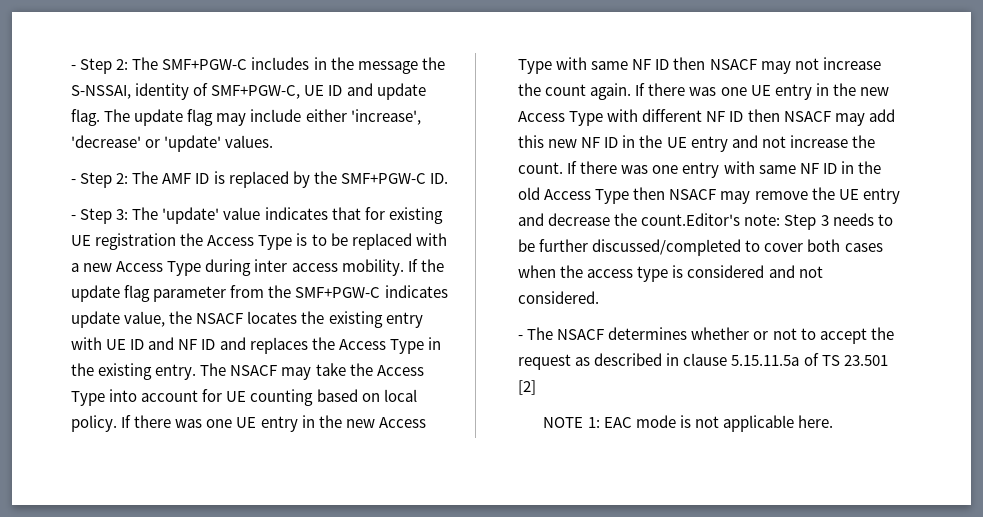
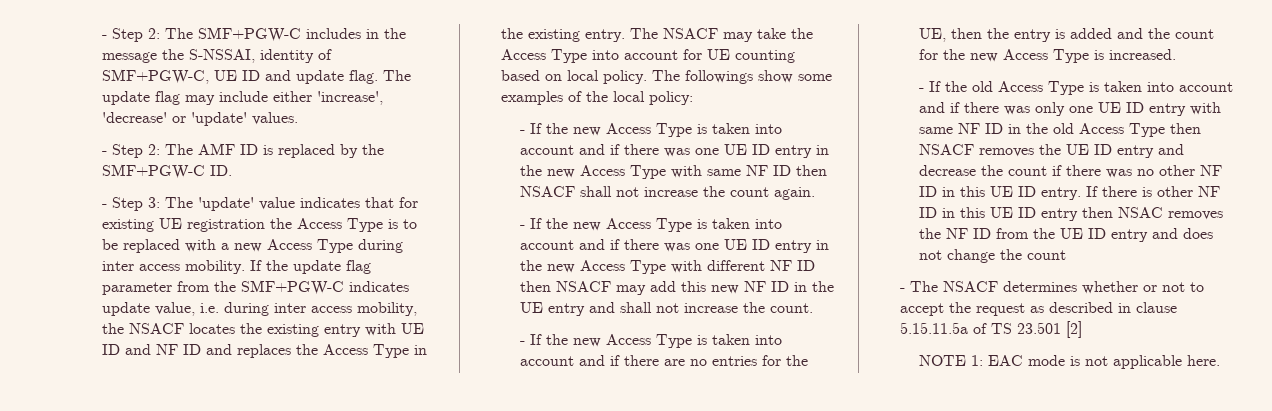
- If the update flag parameter from the SMF+PGW-C indicates update value, the NSACF locates the existing entry with UE ID and NF ID and replaces the Access Type in the existing entry.
+ If the update flag parameter from the SMF+PGW-C indicates update value, i.e. during inter access mobility, the NSACF locates the existing entry with UE ID and NF ID and replaces the Access Type in the existing entry.
- If there was one UE entry in the new Access Type with same NF ID then NSACF may not increase the count again. If there was one UE entry in the new Access Type with different NF ID then NSACF may add this new NF ID in the UE entry and not increase the count. If there was one entry with same NF ID in the old Access Type then NSACF may remove the UE entry and decrease the count.Editor's note: Step 3 needs to be further discussed/completed to cover both cases when the access type is considered and not considered.
+ The followings show some examples of the local policy:
+ - If the new Access Type is taken into account and if there was one UE ID entry in the new Access Type with same NF ID then NSACF shall not increase the count again.
+ - If the new Access Type is taken into account and if there was one UE ID entry in the new Access Type with different NF ID then NSACF may add this new NF ID in the UE entry and shall not increase the count.
+ - If the new Access Type is taken into account and if there are no entries for the UE, then the entry is added and the count for the new Access Type is increased.
+ - If the old Access Type is taken into account and if there was only one UE ID entry with same NF ID in the old Access Type then NSACF removes the UE ID entry and decrease the count if there was no other NF ID in this UE ID entry. If there is other NF ID in this UE ID entry then NSAC removes the NF ID from the UE ID entry and does not change the count

